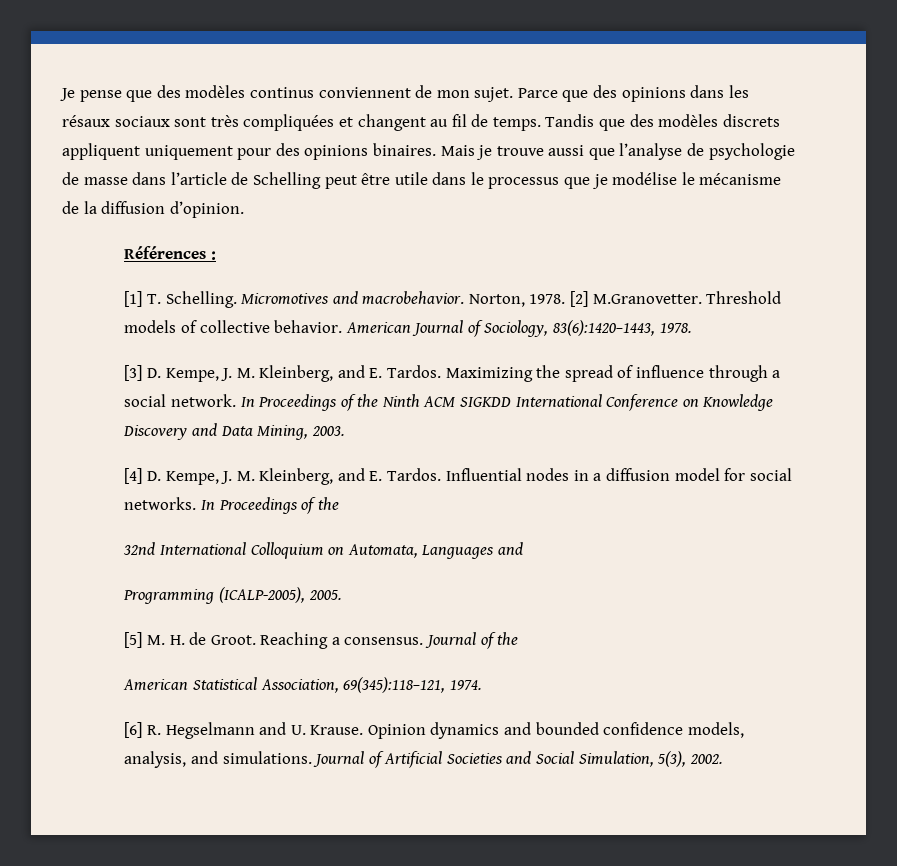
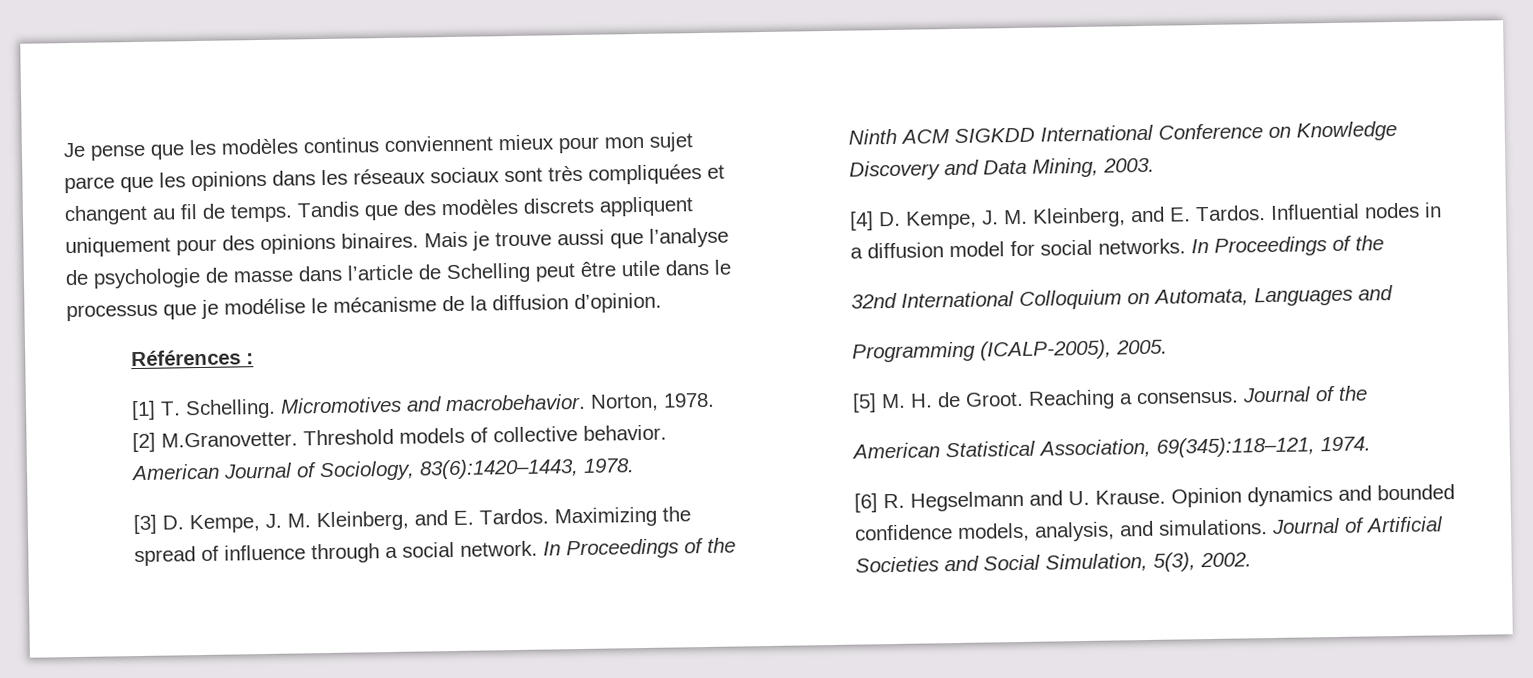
- Je pense que des modèles continus conviennent de mon sujet. Parce que des opinions dans les résaux sociaux sont très compliquées et changent au fil de temps.
+ Je pense que les modèles continus conviennent mieux pour mon sujet parce que les opinions dans les réseaux sociaux sont très compliquées et changent au fil de temps.

